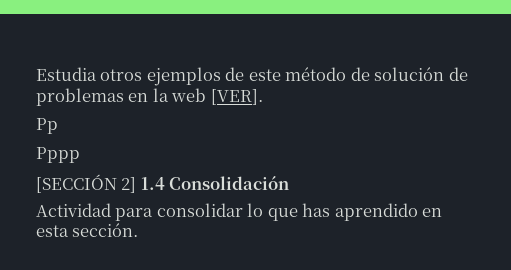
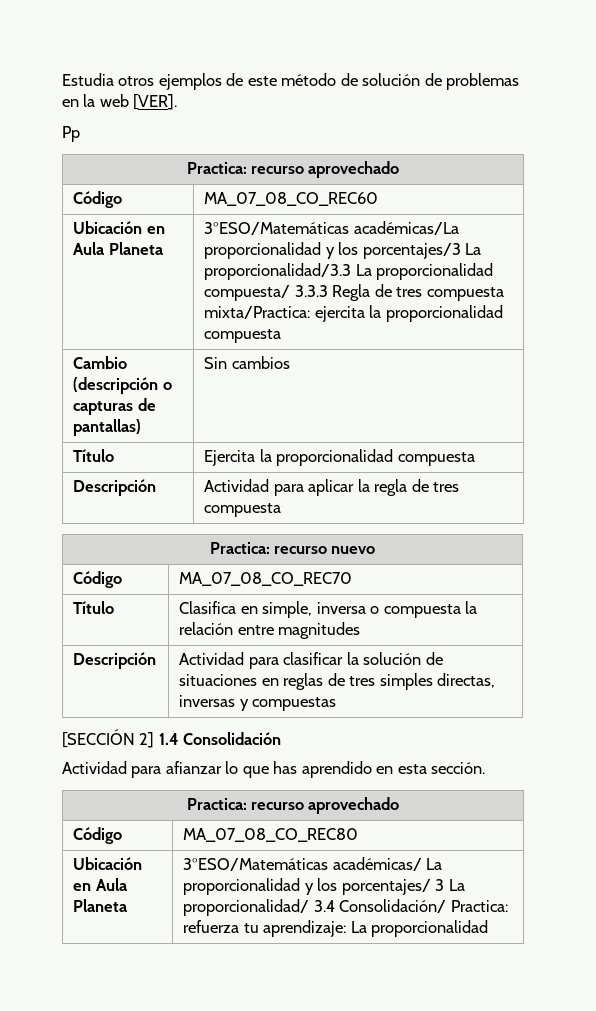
  Pp
- Pppp
+ Practica: recurso aprovechado
+ Código | MA_07_08_CO_REC60
+ Ubicación en Aula Planeta | 3°ESO/Matemáticas académicas/La proporcionalidad y los porcentajes/3 La proporcionalidad/3.3 La proporcionalidad compuesta/ 3.3.3 Regla de tres compuesta mixta/Practica: ejercita la proporcionalidad compuesta
+ Cambio (descripción o capturas de pantallas) | Sin cambios
+ Título | Ejercita la proporcionalidad compuesta
+ Descripción | Actividad para aplicar la regla de tres compuesta
+ Practica: recurso nuevo
+ Código | MA_07_08_CO_REC70
+ Título | Clasifica en simple, inversa o compuesta la relación entre magnitudes
+ Descripción | Actividad para clasificar la solución de situaciones en reglas de tres simples directas, inversas y compuestas
- Actividad para consolidar lo que has aprendido en esta sección.
+ Actividad para afianzar lo que has aprendido en esta sección.
+ Practica: recurso aprovechado
+ Código | MA_07_08_CO_REC80
+ Ubicación en Aula Planeta | 3°ESO/Matemáticas académicas/ La proporcionalidad y los porcentajes/ 3 La proporcionalidad/ 3.4 Consolidación/ Practica: refuerza tu aprendizaje: La proporcionalidad

